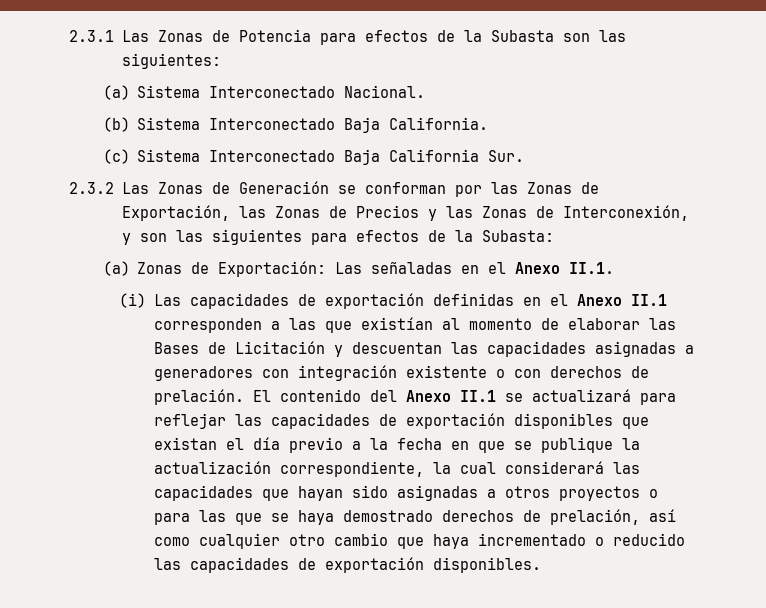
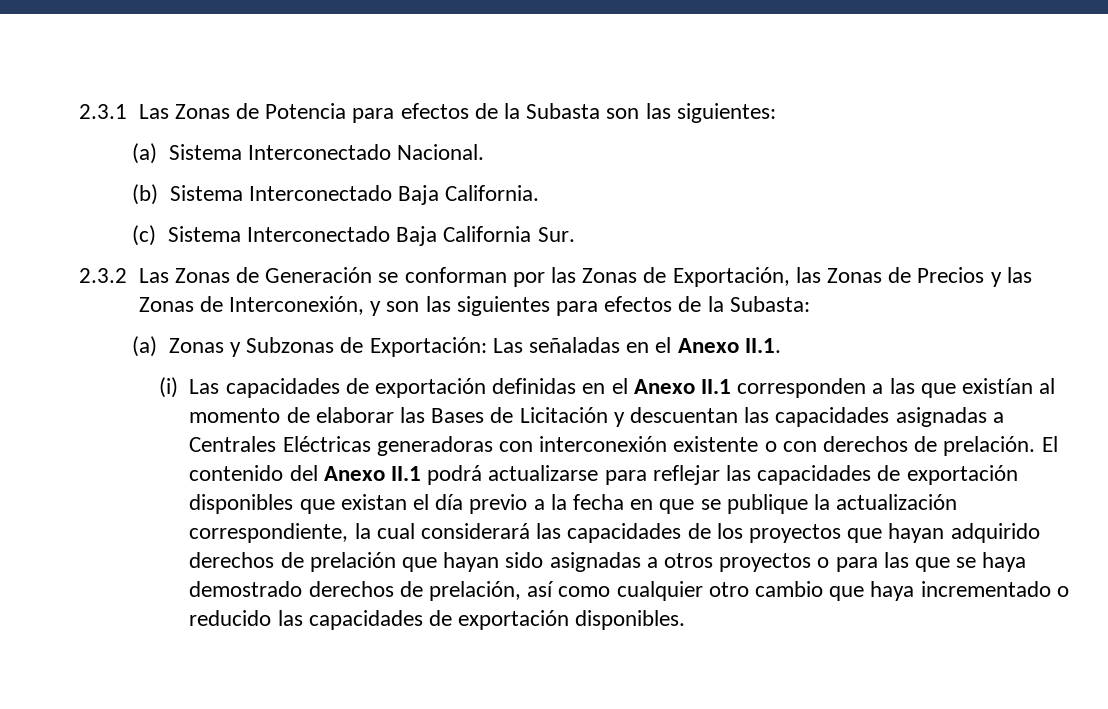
- (a) Zonas de Exportación: Las señaladas en el Anexo II.1.
+ (a) Zonas y Subzonas de Exportación: Las señaladas en el Anexo II.1.
- (i) Las capacidades de exportación definidas en el Anexo II.1 corresponden a las que existían al momento de elaborar las Bases de Licitación y descuentan las capacidades asignadas a generadores con integración existente o con derechos de prelación.
+ (i) Las capacidades de exportación definidas en el Anexo II.1 corresponden a las que existían al momento de elaborar las Bases de Licitación y descuentan las capacidades asignadas a Centrales Eléctricas generadoras con interconexión existente o con derechos de prelación.
- El contenido del Anexo II.1 se actualizará para reflejar las capacidades de exportación disponibles que existan el día previo a la fecha en que se publique la actualización correspondiente, la cual considerará las capacidades que hayan sido asignadas a otros proyectos o para las que se haya demostrado derechos de prelación, así como cualquier otro cambio que haya incrementado o reducido las capacidades de exportación disponibles.
+ El contenido del Anexo II.1 podrá actualizarse para reflejar las capacidades de exportación disponibles que existan el día previo a la fecha en que se publique la actualización correspondiente, la cual considerará las capacidades de los proyectos que hayan adquirido derechos de prelación que hayan sido asignadas a otros proyectos o para las que se haya demostrado derechos de prelación, así como cualquier otro cambio que haya incrementado o reducido las capacidades de exportación disponibles.

